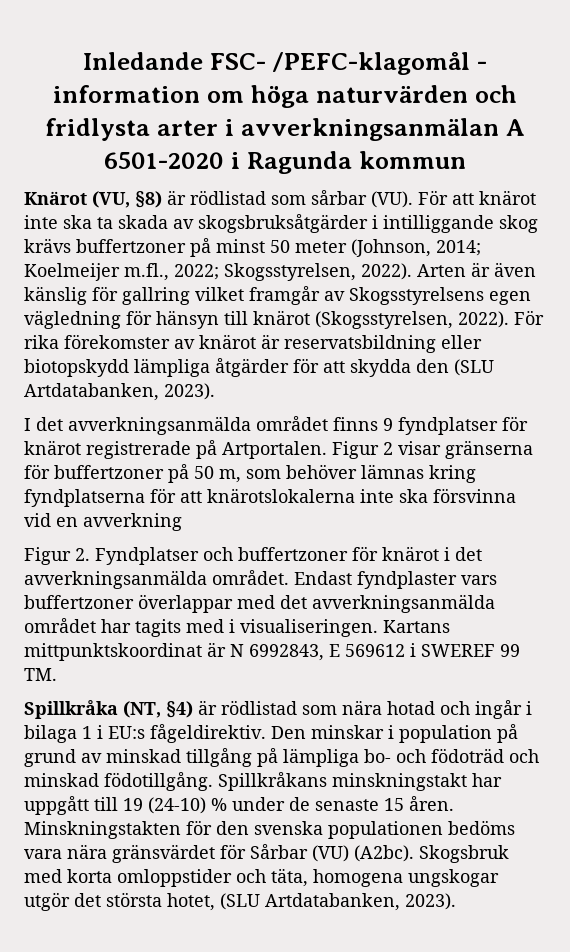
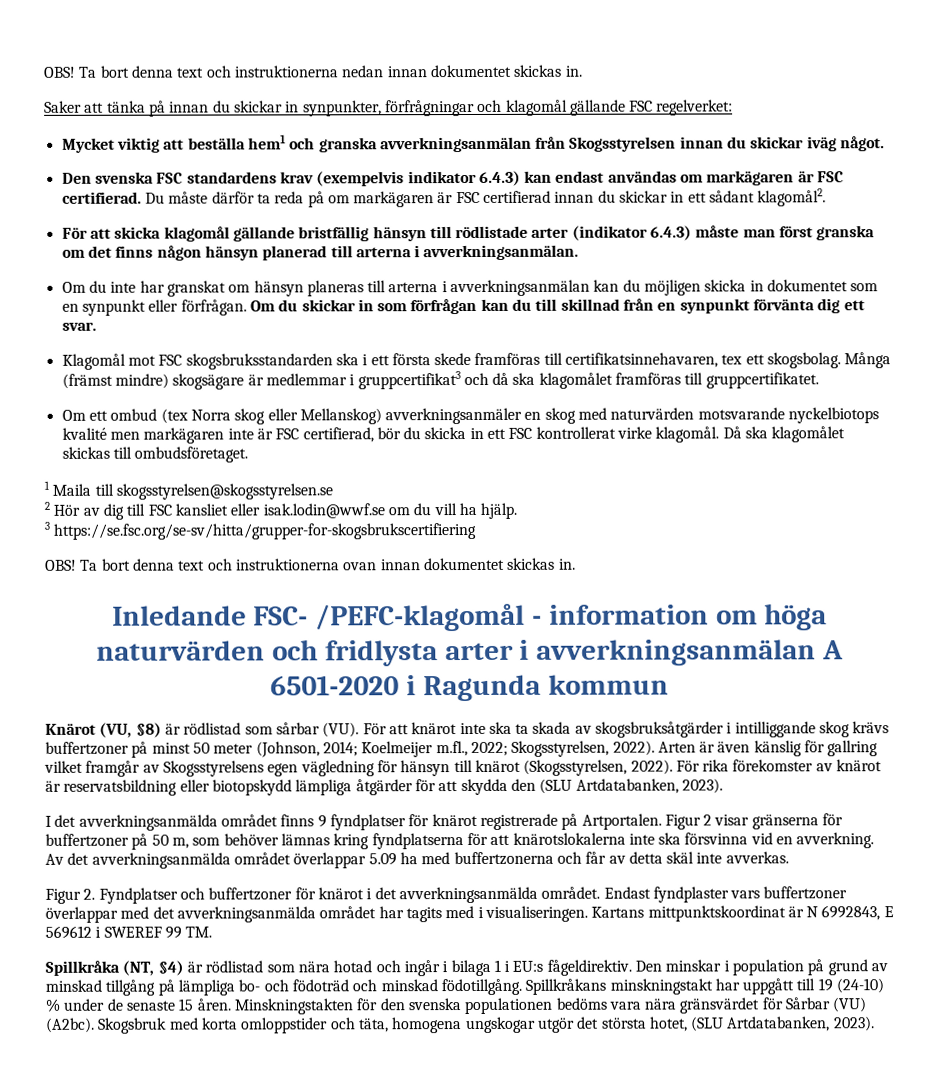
+ OBS! Ta bort denna text och instruktionerna nedan innan dokumentet skickas in.
+ Saker att tänka på innan du skickar in synpunkter, förfrågningar och klagomål gällande FSC regelverket:
+ Mycket viktig att beställa hem1 och granska avverkningsanmälan från Skogsstyrelsen innan du skickar iväg något.
+ Den svenska FSC standardens krav (exempelvis indikator 6.4.3) kan endast användas om markägaren är FSC certifierad. Du måste därför ta reda på om markägaren är FSC certifierad innan du skickar in ett sådant klagomål2.
+ För att skicka klagomål gällande bristfällig hänsyn till rödlistade arter (indikator 6.4.3) måste man först granska om det finns någon hänsyn planerad till arterna i avverkningsanmälan.
+ Om du inte har granskat om hänsyn planeras till arterna i avverkningsanmälan kan du möjligen skicka in dokumentet som en synpunkt eller förfrågan. Om du skickar in som förfrågan kan du till skillnad från en synpunkt förvänta dig ett svar.
+ Klagomål mot FSC skogsbruksstandarden ska i ett första skede framföras till certifikatsinnehavaren, tex ett skogsbolag. Många (främst mindre) skogsägare är medlemmar i gruppcertifikat3 och då ska klagomålet framföras till gruppcertifikatet.
+ Om ett ombud (tex Norra skog eller Mellanskog) avverkningsanmäler en skog med naturvärden motsvarande nyckelbiotops kvalité men markägaren inte är FSC certifierad, bör du skicka in ett FSC kontrollerat virke klagomål. Då ska klagomålet skickas till ombudsföretaget.
+ 1 Maila till skogsstyrelsen@skogsstyrelsen.se
+ 2 Hör av dig till FSC kansliet eller isak.lodin@wwf.se om du vill ha hjälp.
+ 3 https://se.fsc.org/se-sv/hitta/grupper-for-skogsbrukscertifiering
+ OBS! Ta bort denna text och instruktionerna ovan innan dokumentet skickas in.
- Figur 2 visar gränserna för buffertzoner på 50 m, som behöver lämnas kring fyndplatserna för att knärotslokalerna inte ska försvinna vid en avverkning
+ Figur 2 visar gränserna för buffertzoner på 50 m, som behöver lämnas kring fyndplatserna för att knärotslokalerna inte ska försvinna vid en avverkning. Av det avverkningsanmälda området överlappar 5.09 ha med buffertzonerna och får av detta skäl inte avverkas.

